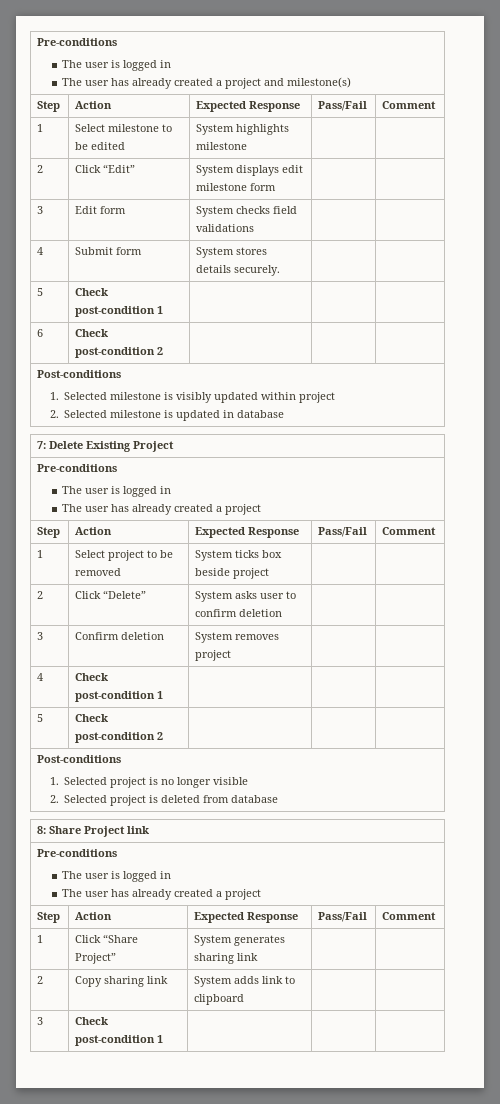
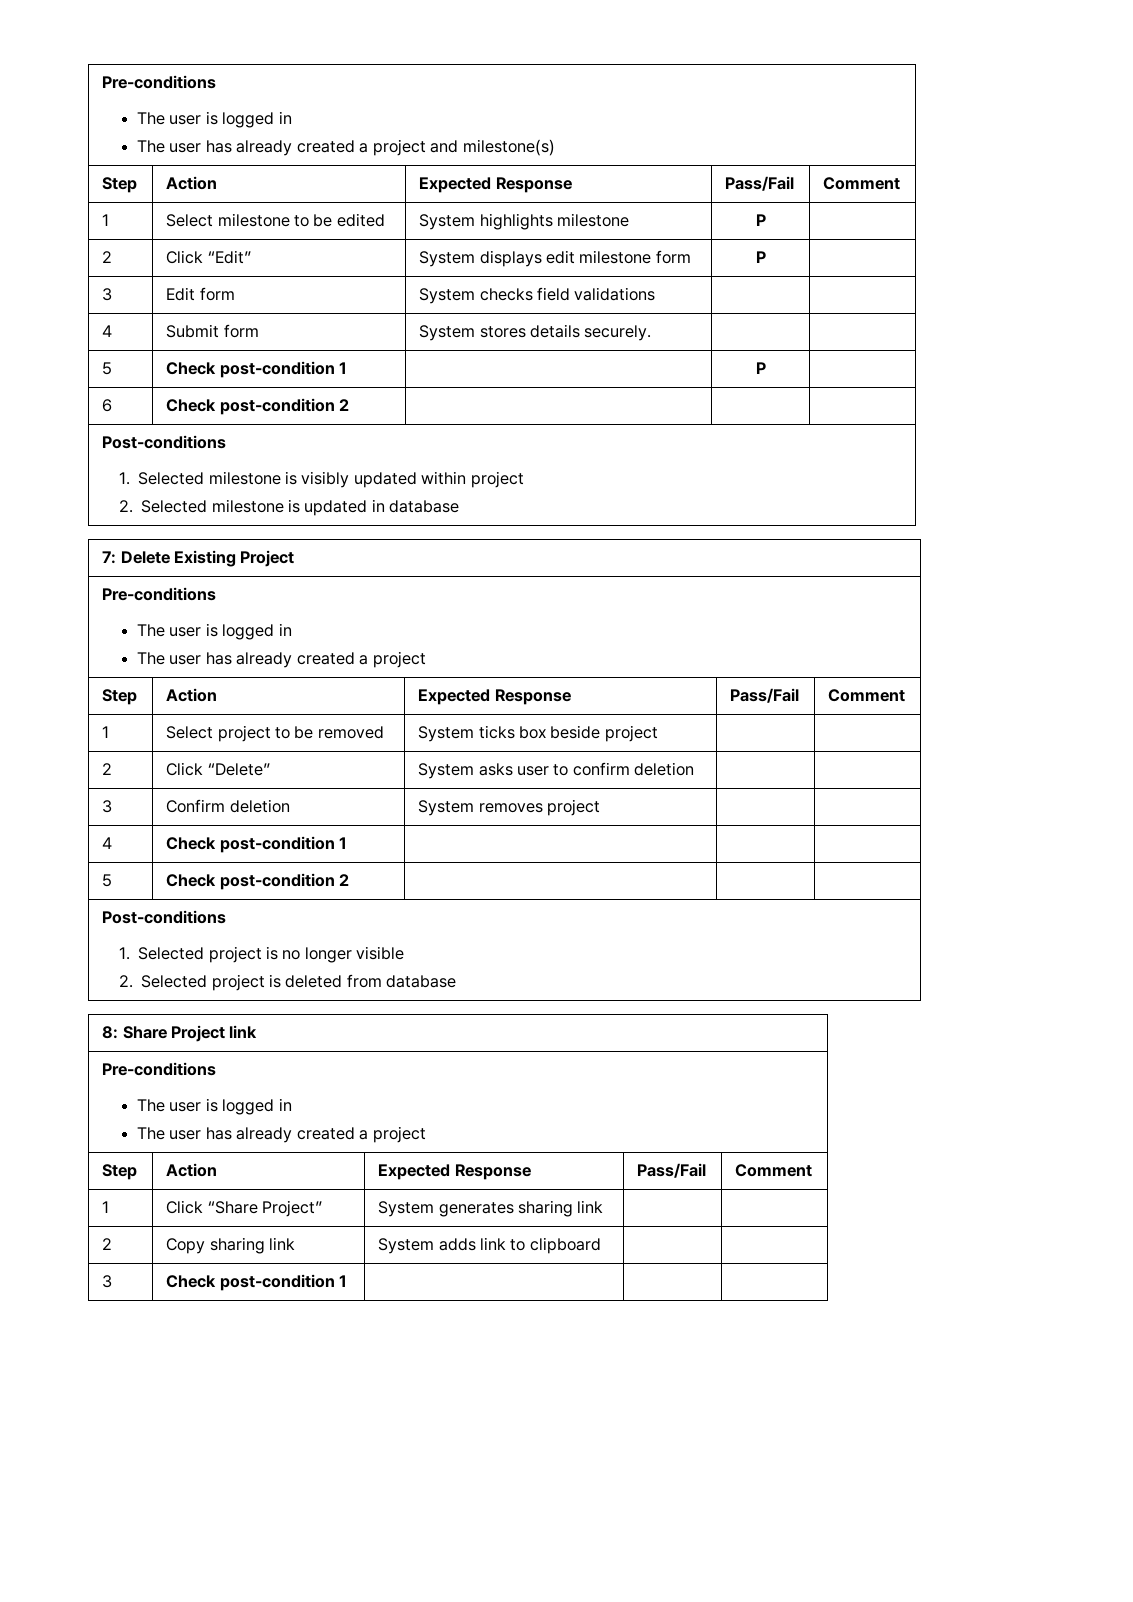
- 1 | Select milestone to be edited | System highlights milestone | |
+ 1 | Select milestone to be edited | System highlights milestone | P |
- 2 | Click “Edit” | System displays edit milestone form | |
+ 2 | Click “Edit” | System displays edit milestone form | P |
- 5 | Check post-condition 1 | | |
+ 5 | Check post-condition 1 | | P |

